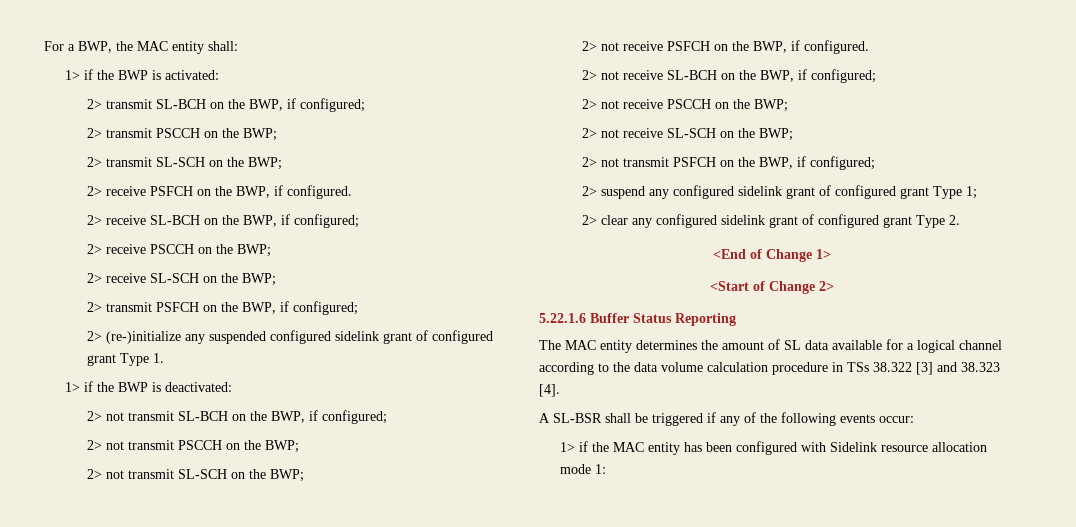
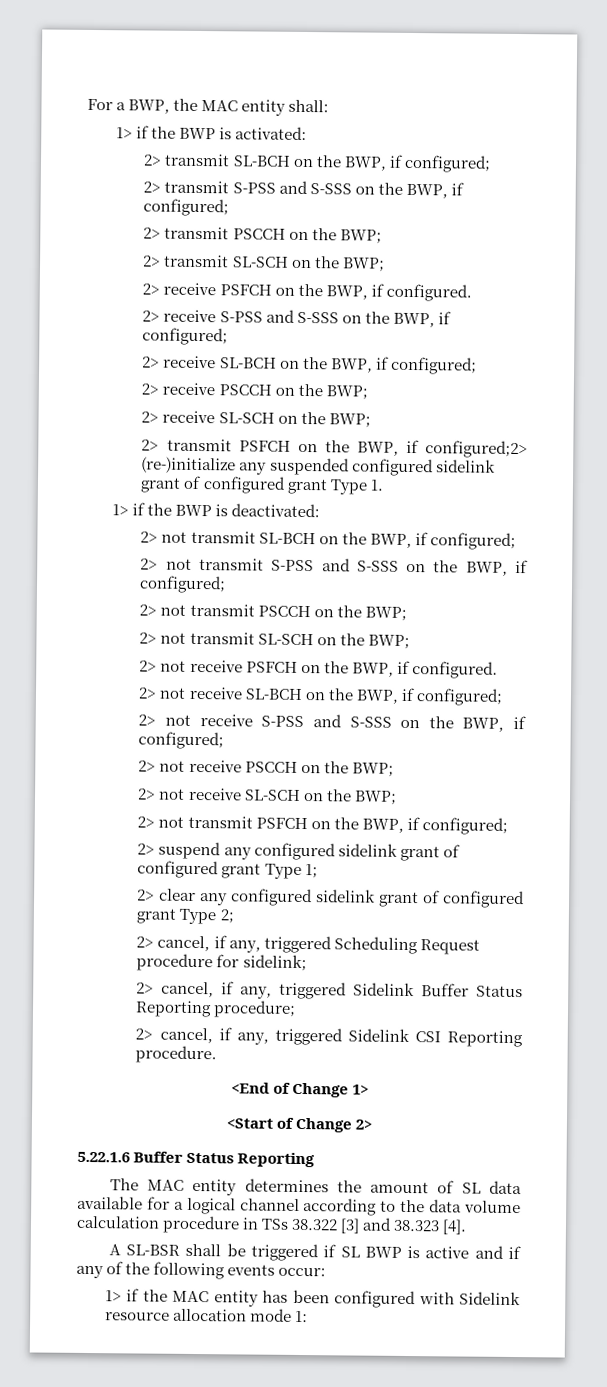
+ 2> transmit S-PSS and S-SSS on the BWP, if configured;
+ 2> receive S-PSS and S-SSS on the BWP, if configured;
- 2> transmit PSFCH on the BWP, if configured;
- 2> (re-)initialize any suspended configured sidelink grant of configured grant Type 1.
+ 2> transmit PSFCH on the BWP, if configured;2> (re-)initialize any suspended configured sidelink grant of configured grant Type 1.
+ 2> not transmit S-PSS and S-SSS on the BWP, if configured;
+ 2> not receive S-PSS and S-SSS on the BWP, if configured;
- 2> clear any configured sidelink grant of configured grant Type 2.
+ 2> clear any configured sidelink grant of configured grant Type 2;
+ 2> cancel, if any, triggered Scheduling Request procedure for sidelink;
+ 2> cancel, if any, triggered Sidelink Buffer Status Reporting procedure;
+ 2> cancel, if any, triggered Sidelink CSI Reporting procedure.
- A SL-BSR shall be triggered if any of the following events occur:
+ A SL-BSR shall be triggered if SL BWP is active and if any of the following events occur:

